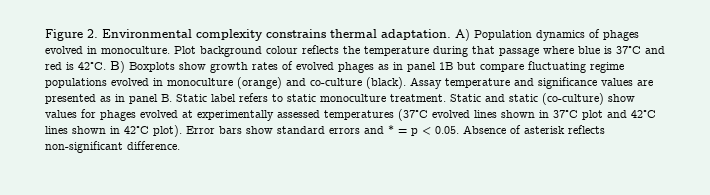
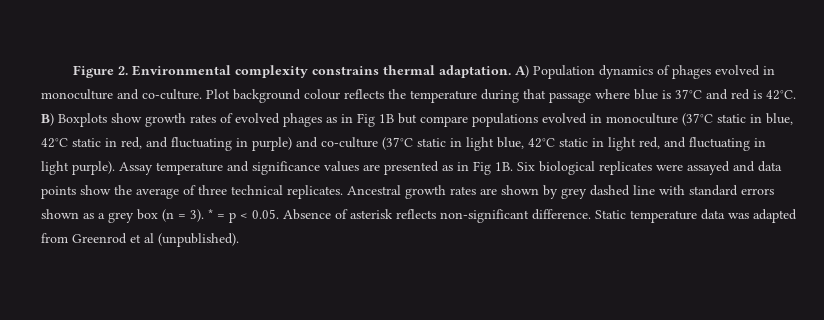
- A) Population dynamics of phages evolved in monoculture.
+ A) Population dynamics of phages evolved in monoculture and co-culture.
- B) Boxplots show growth rates of evolved phages as in panel 1B but compare fluctuating regime populations evolved in monoculture (orange) and co-culture (black).
+ B) Boxplots show growth rates of evolved phages as in Fig 1B but compare populations evolved in monoculture (37°C static in blue, 42°C static in red, and fluctuating in purple) and co-culture (37°C static in light blue, 42°C static in light red, and fluctuating in light purple).
- Assay temperature and significance values are presented as in panel B. Static label refers to static monoculture treatment. Static and static (co-culture) show values for phages evolved at experimentally assessed temperatures (37°C evolved lines shown in 37°C plot and 42°C lines shown in 42°C plot). Error bars show standard errors and * = p < 0.05. Absence of asterisk reflects non-significant difference.
+ Assay temperature and significance values are presented as in Fig 1B. Six biological replicates were assayed and data points show the average of three technical replicates. Ancestral growth rates are shown by grey dashed line with standard errors shown as a grey box (n = 3). * = p < 0.05. Absence of asterisk reflects non-significant difference.
+ Static temperature data was adapted from Greenrod et al (unpublished).

